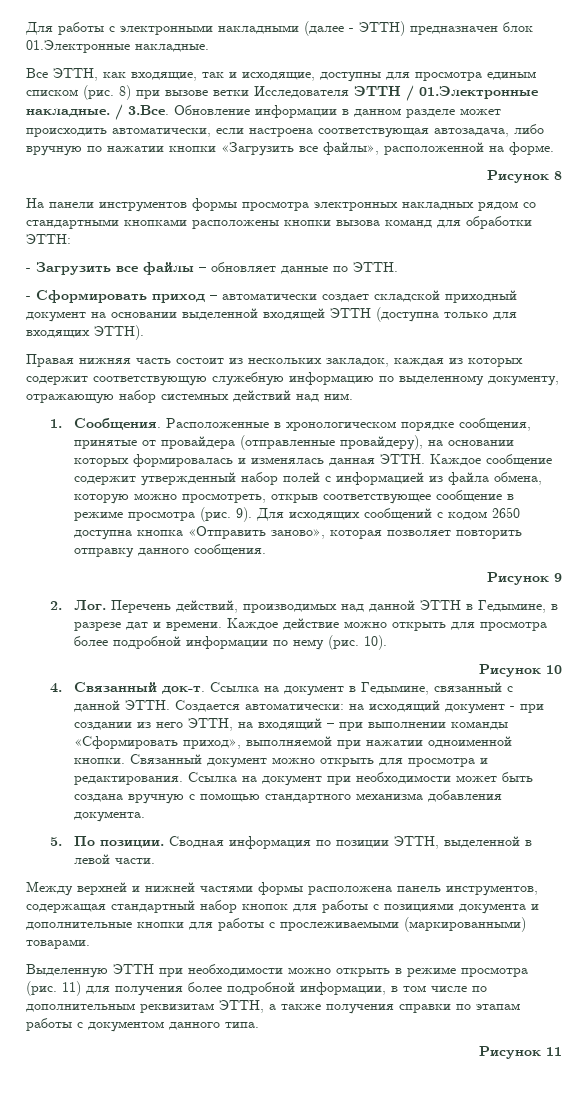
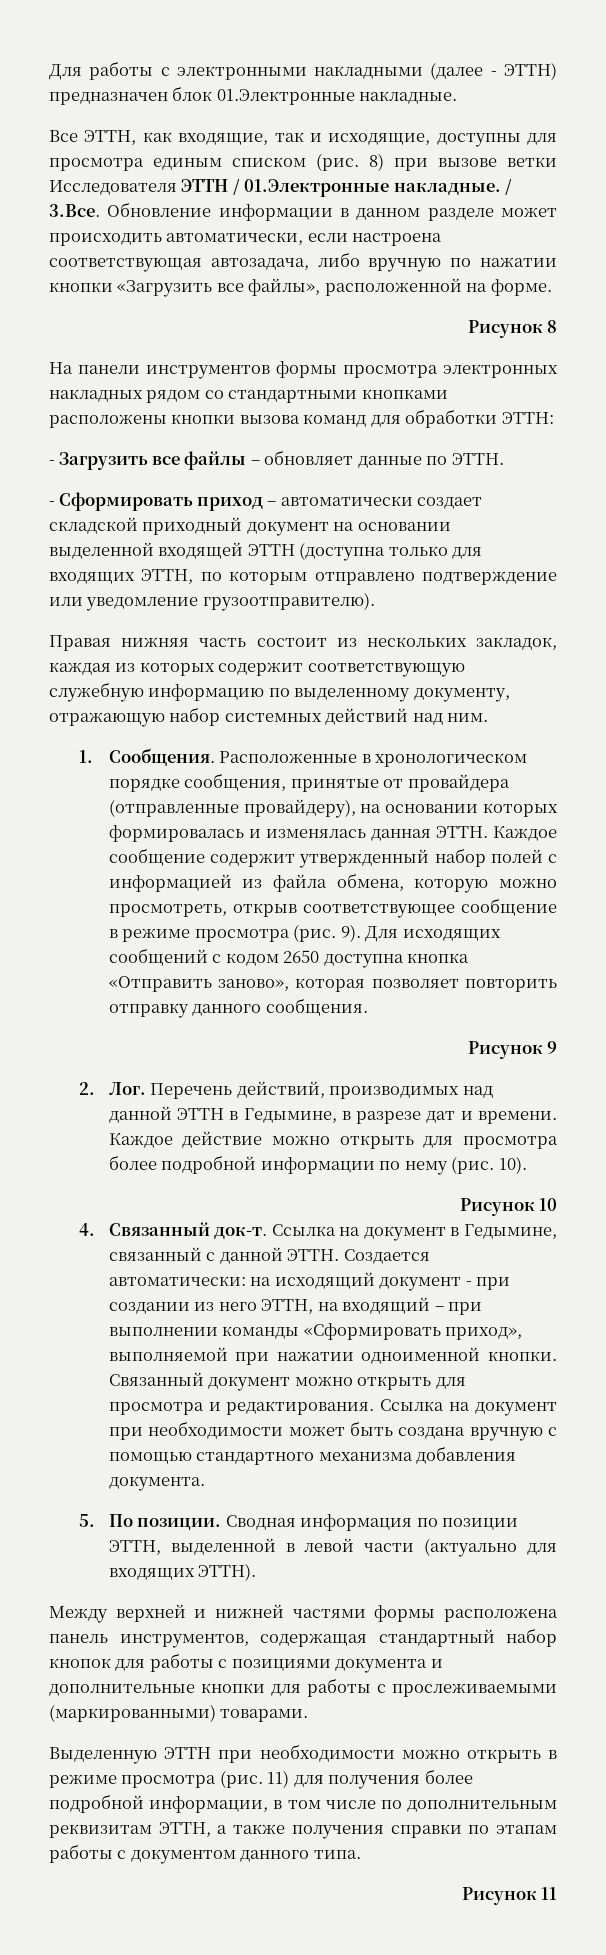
- - Сформировать приход – автоматически создает складской приходный документ на основании выделенной входящей ЭТТН (доступна только для входящих ЭТТН).
+ - Сформировать приход – автоматически создает складской приходный документ на основании выделенной входящей ЭТТН (доступна только для входящих ЭТТН, по которым отправлено подтверждение или уведомление грузоотправителю).
- Сводная информация по позиции ЭТТН, выделенной в левой части.
+ Сводная информация по позиции ЭТТН, выделенной в левой части (актуально для входящих ЭТТН).

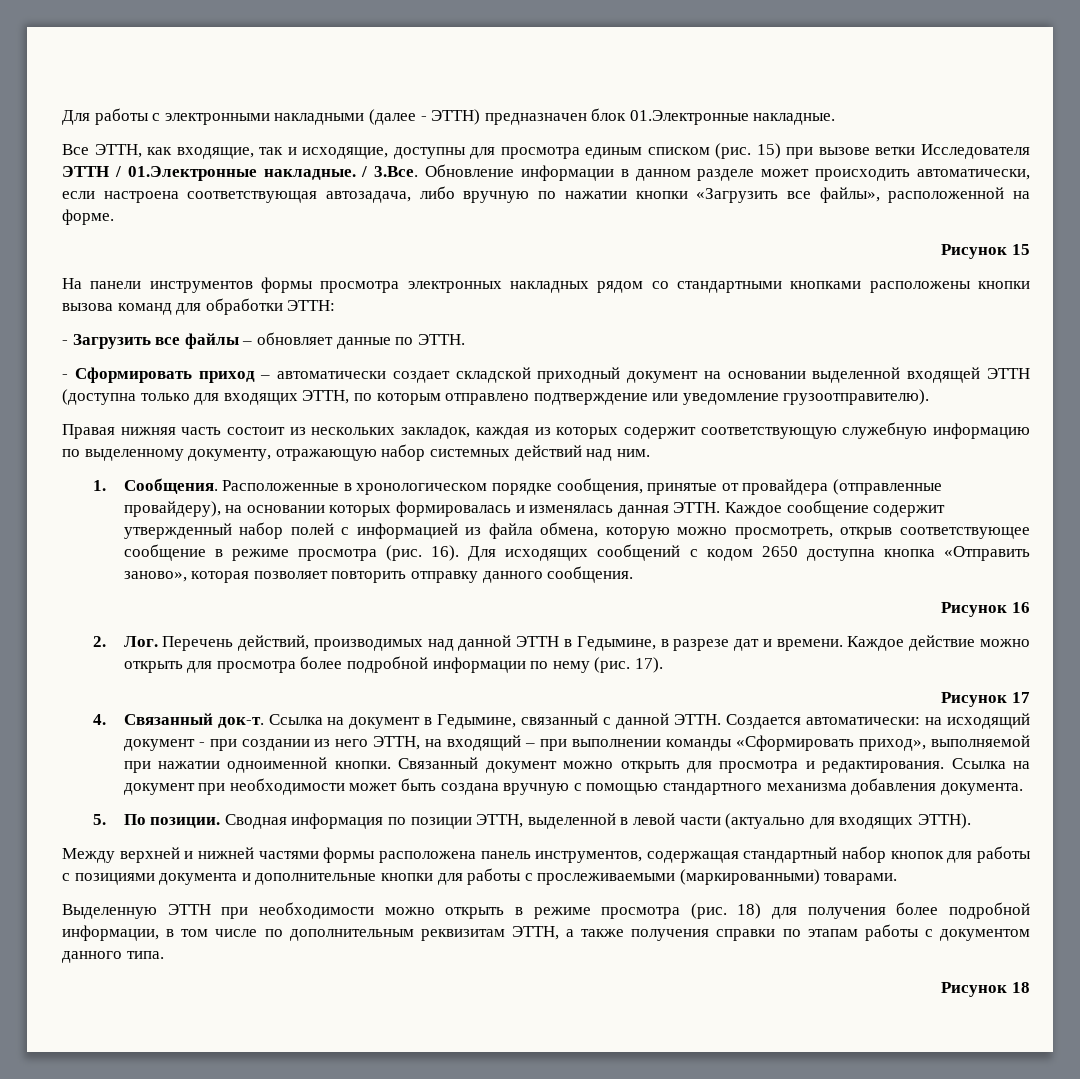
- 8) при вызове ветки Исследователя ЭТТН / 01.Электронные накладные.
+ 15) при вызове ветки Исследователя ЭТТН / 01.Электронные накладные.
- Рисунок 8
+ Рисунок 15
- 9).
+ 16).
- Рисунок 9
+ Рисунок 16
- 10).
- Рисунок 10
+ 17).
+ Рисунок 17
- 11) для получения более подробной информации, в том числе по дополнительным реквизитам ЭТТН, а также получения справки по этапам работы с документом данного типа.
+ 18) для получения более подробной информации, в том числе по дополнительным реквизитам ЭТТН, а также получения справки по этапам работы с документом данного типа.
- Рисунок 11
+ Рисунок 18

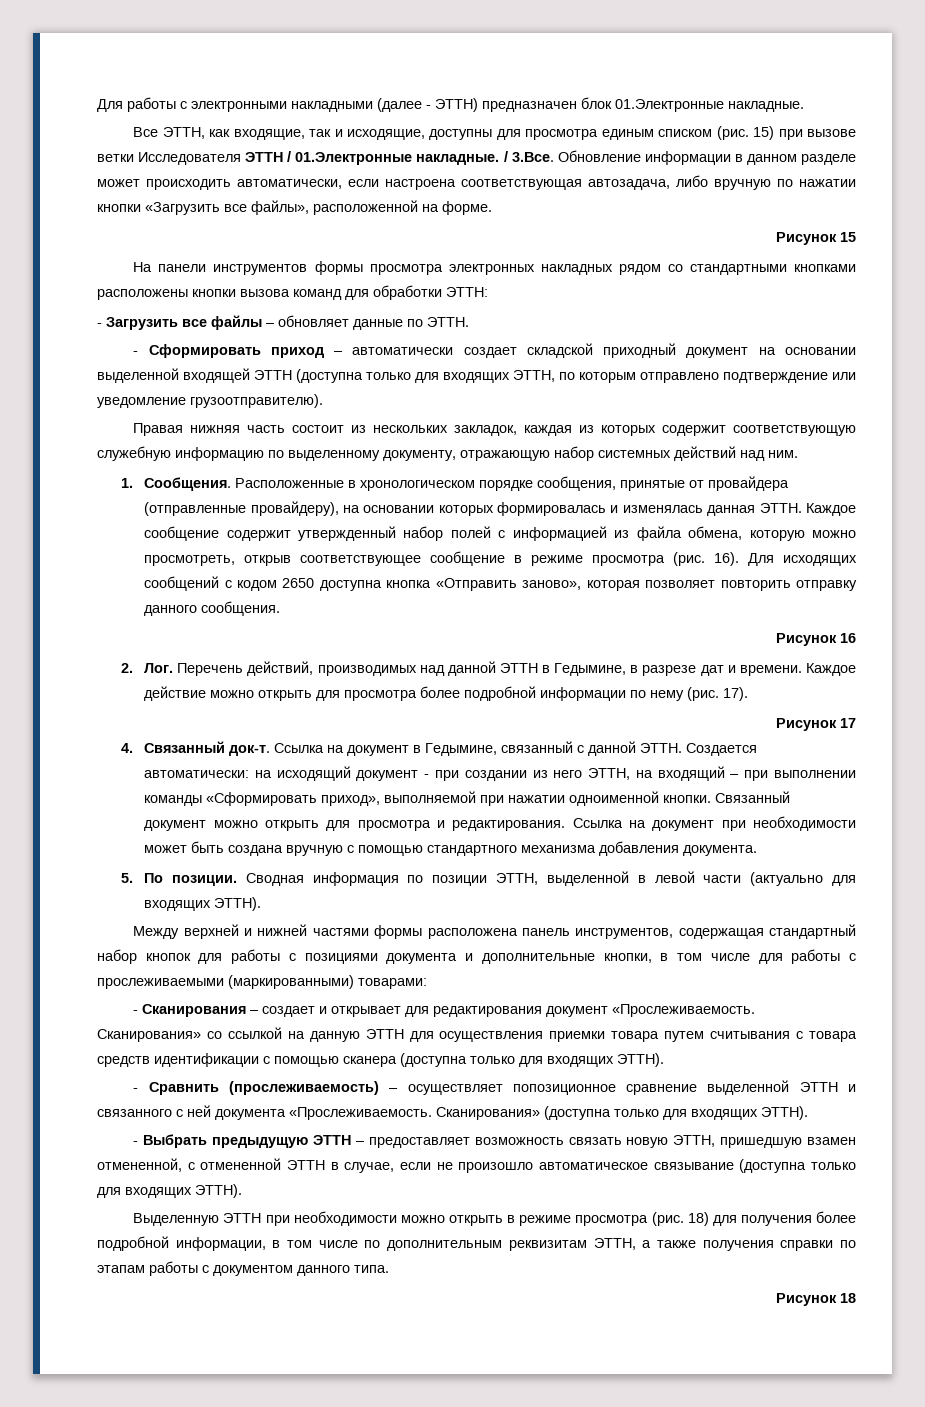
- Между верхней и нижней частями формы расположена панель инструментов, содержащая стандартный набор кнопок для работы с позициями документа и дополнительные кнопки для работы с прослеживаемыми (маркированными) товарами.
+ Между верхней и нижней частями формы расположена панель инструментов, содержащая стандартный набор кнопок для работы с позициями документа и дополнительные кнопки, в том числе для работы с прослеживаемыми (маркированными) товарами:
+ - Сканирования – создает и открывает для редактирования документ «Прослеживаемость. Сканирования» со ссылкой на данную ЭТТН для осуществления приемки товара путем считывания с товара средств идентификации с помощью сканера (доступна только для входящих ЭТТН).
+ - Сравнить (прослеживаемость) – осуществляет попозиционное сравнение выделенной ЭТТН и связанного с ней документа «Прослеживаемость. Сканирования» (доступна только для входящих ЭТТН).
+ - Выбрать предыдущую ЭТТН – предоставляет возможность связать новую ЭТТН, пришедшую взамен отмененной, с отмененной ЭТТН в случае, если не произошло автоматическое связывание (доступна только для входящих ЭТТН).

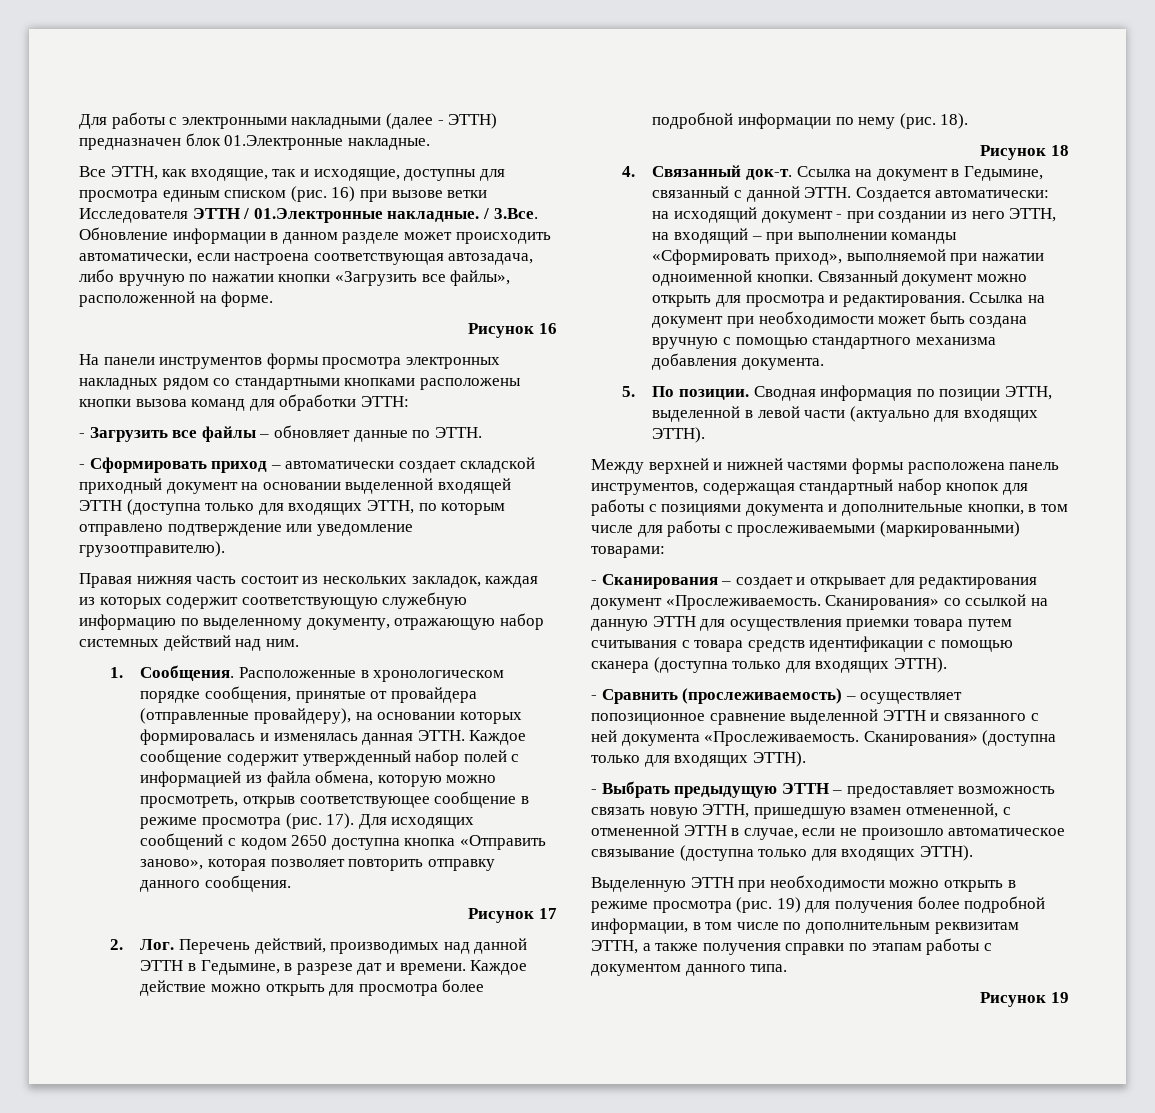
- 15) при вызове ветки Исследователя ЭТТН / 01.Электронные накладные.
+ 16) при вызове ветки Исследователя ЭТТН / 01.Электронные накладные.
- Рисунок 15
+ Рисунок 16
- 16).
+ 17).
- Рисунок 16
+ Рисунок 17
- 17).
- Рисунок 17
+ 18).
+ Рисунок 18
- 18) для получения более подробной информации, в том числе по дополнительным реквизитам ЭТТН, а также получения справки по этапам работы с документом данного типа.
+ 19) для получения более подробной информации, в том числе по дополнительным реквизитам ЭТТН, а также получения справки по этапам работы с документом данного типа.
- Рисунок 18
+ Рисунок 19

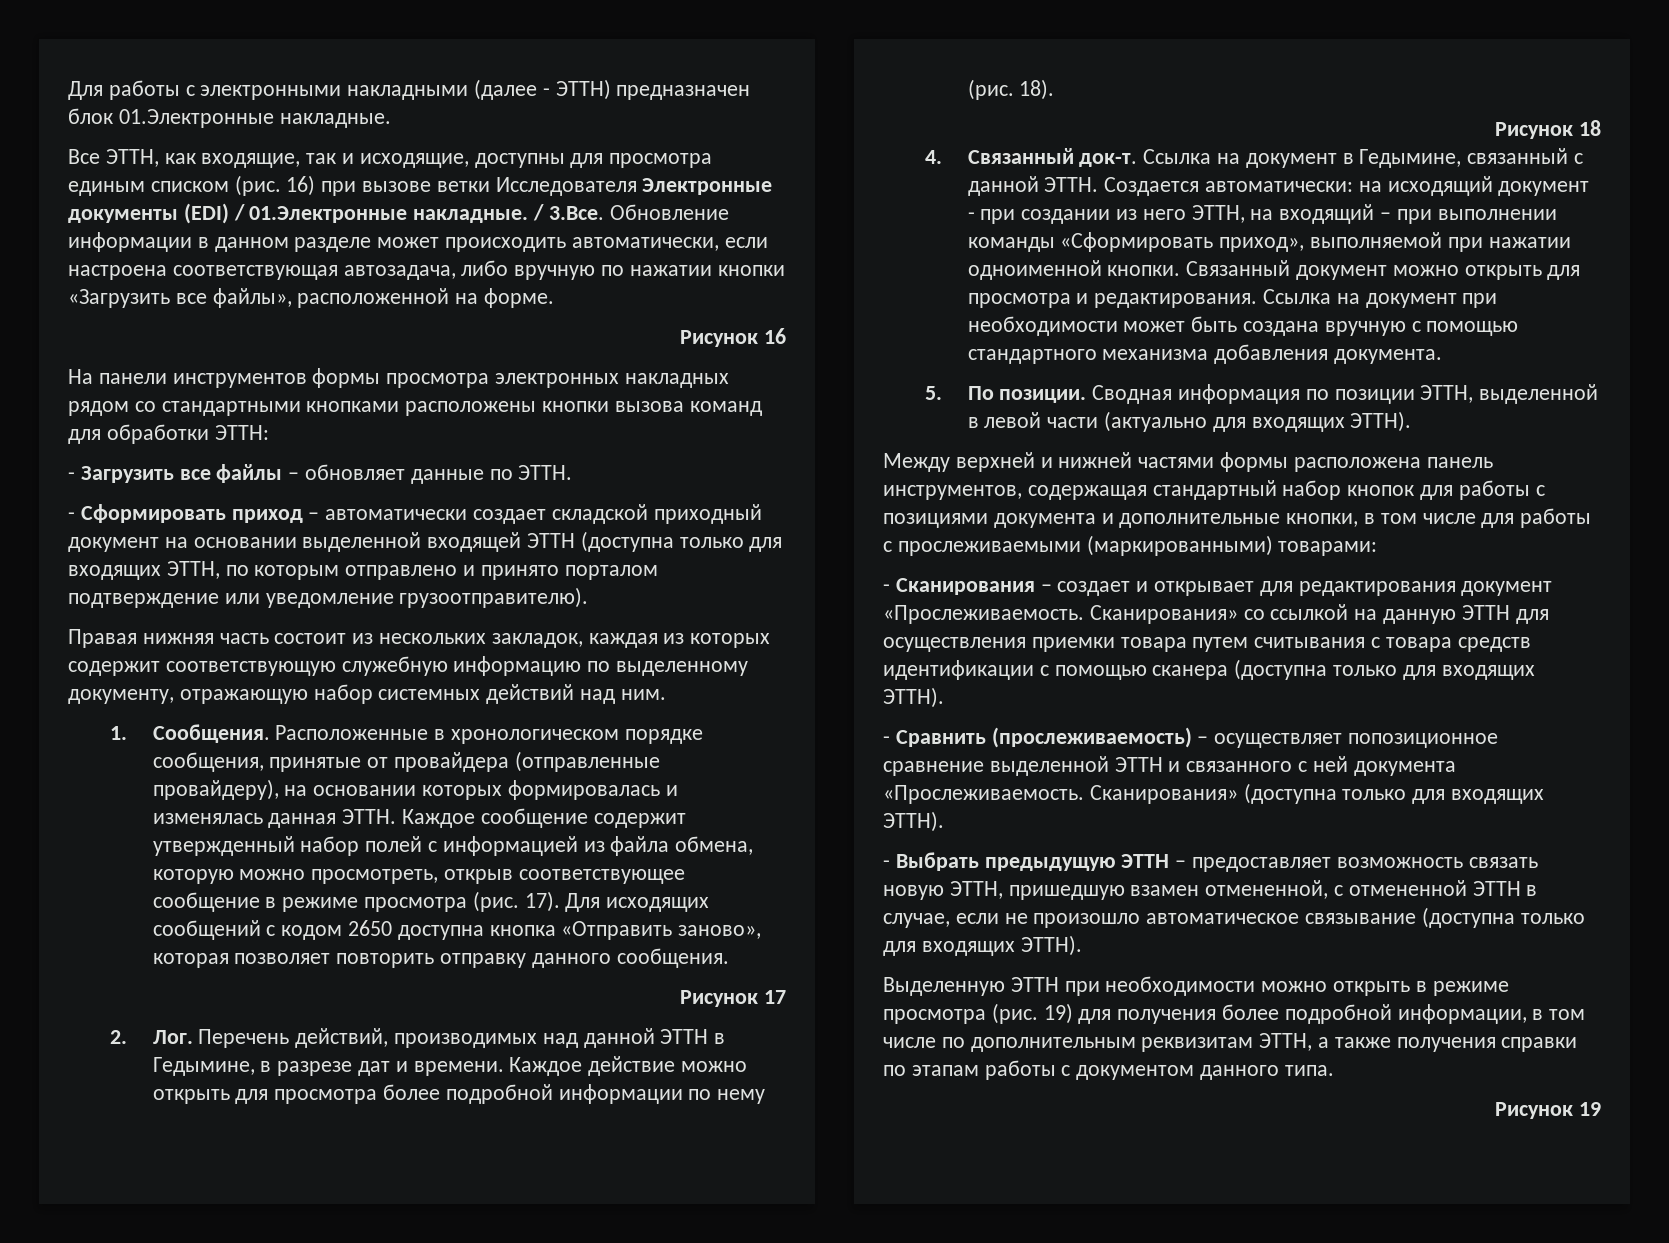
- 16) при вызове ветки Исследователя ЭТТН / 01.Электронные накладные.
+ 16) при вызове ветки Исследователя Электронные документы (EDI) / 01.Электронные накладные.
- - Сформировать приход – автоматически создает складской приходный документ на основании выделенной входящей ЭТТН (доступна только для входящих ЭТТН, по которым отправлено подтверждение или уведомление грузоотправителю).
+ - Сформировать приход – автоматически создает складской приходный документ на основании выделенной входящей ЭТТН (доступна только для входящих ЭТТН, по которым отправлено и принято порталом подтверждение или уведомление грузоотправителю).

